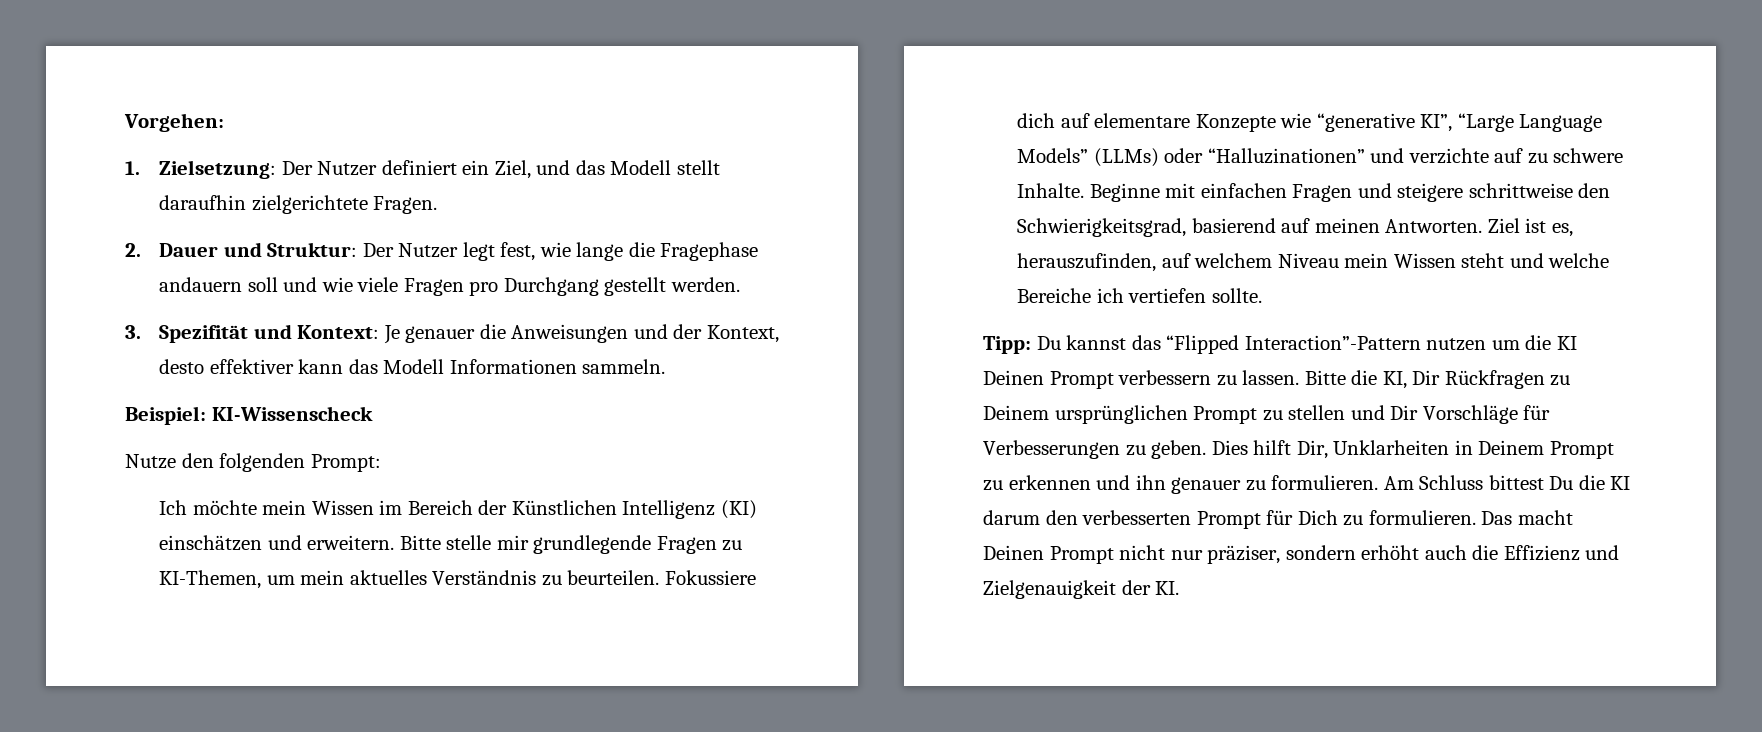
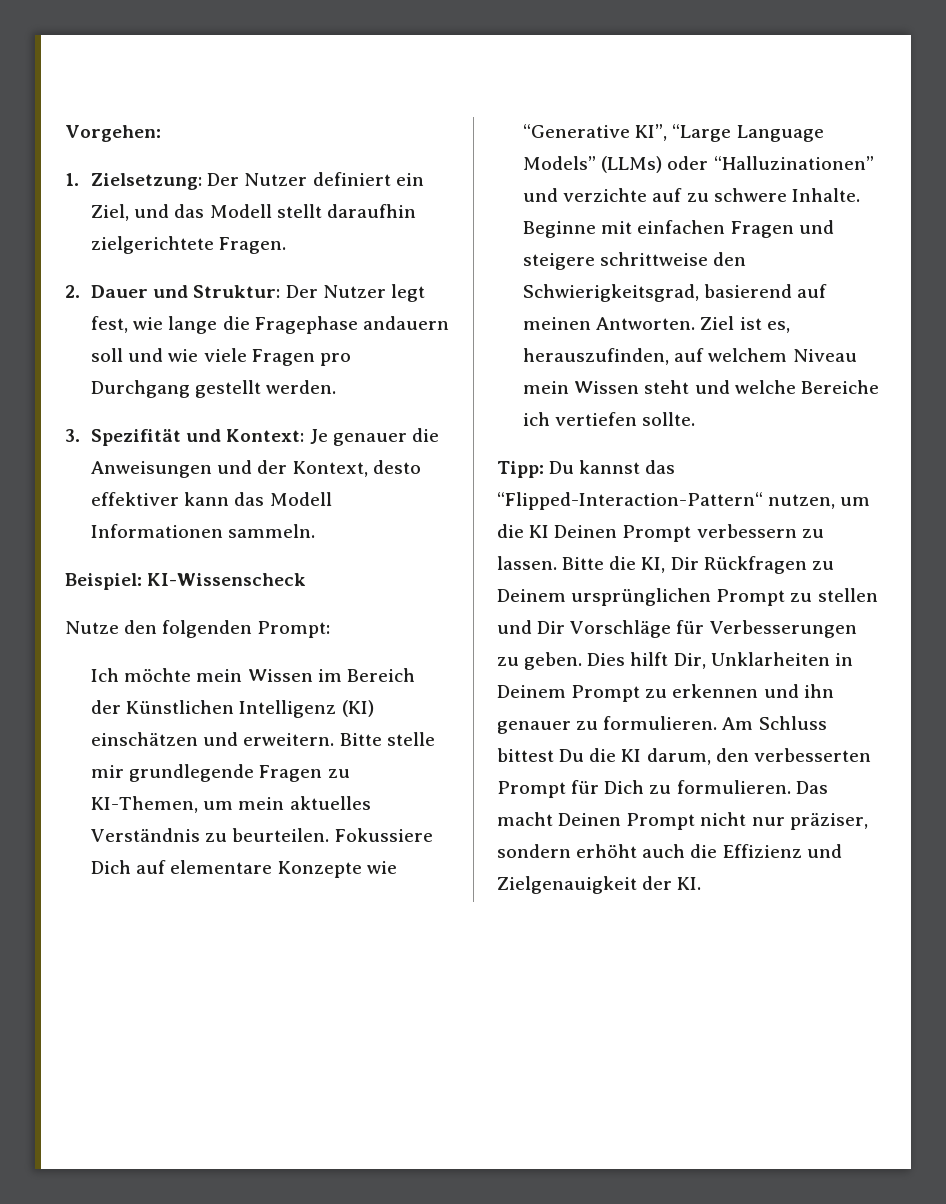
- Fokussiere dich auf elementare Konzepte wie “generative KI”, “Large Language Models” (LLMs) oder “Halluzinationen” und verzichte auf zu schwere Inhalte.
+ Fokussiere Dich auf elementare Konzepte wie “Generative KI”, “Large Language Models” (LLMs) oder “Halluzinationen” und verzichte auf zu schwere Inhalte.
- Tipp: Du kannst das “Flipped Interaction”-Pattern nutzen um die KI Deinen Prompt verbessern zu lassen.
+ Tipp: Du kannst das “Flipped-Interaction-Pattern“ nutzen, um die KI Deinen Prompt verbessern zu lassen.
- Am Schluss bittest Du die KI darum den verbesserten Prompt für Dich zu formulieren.
+ Am Schluss bittest Du die KI darum, den verbesserten Prompt für Dich zu formulieren.

